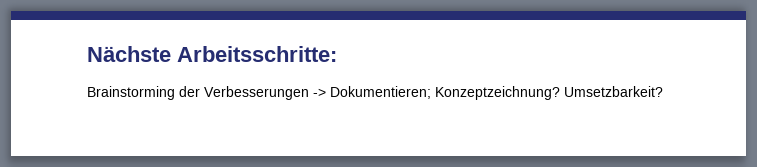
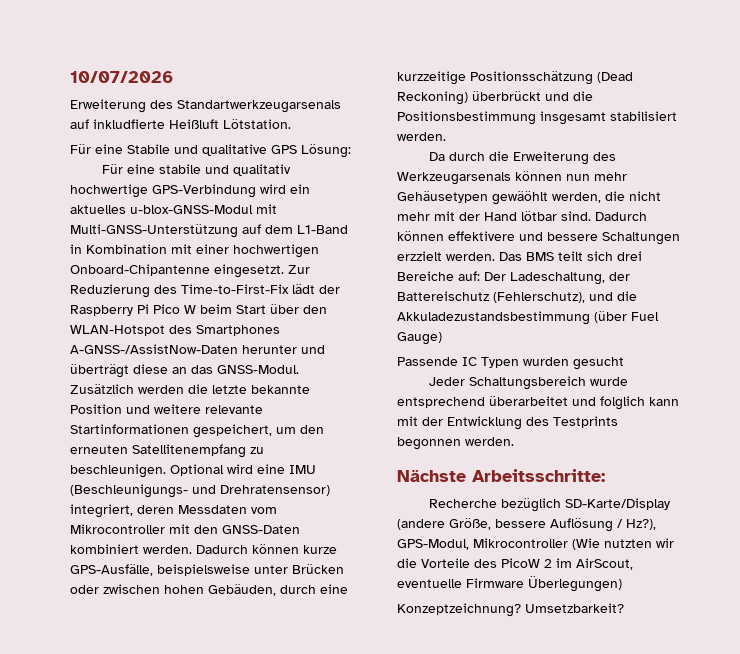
+ 10/07/2026
+ Erweiterung des Standartwerkzeugarsenals auf inkludfierte Heißluft Lötstation.
+ Für eine Stabile und qualitative GPS Lösung:
+ Für eine stabile und qualitativ hochwertige GPS-Verbindung wird ein aktuelles u-blox-GNSS-Modul mit Multi-GNSS-Unterstützung auf dem L1-Band in Kombination mit einer hochwertigen Onboard-Chipantenne eingesetzt. Zur Reduzierung des Time-to-First-Fix lädt der Raspberry Pi Pico W beim Start über den WLAN-Hotspot des Smartphones A-GNSS-/AssistNow-Daten herunter und überträgt diese an das GNSS-Modul. Zusätzlich werden die letzte bekannte Position und weitere relevante Startinformationen gespeichert, um den erneuten Satellitenempfang zu beschleunigen. Optional wird eine IMU (Beschleunigungs- und Drehratensensor) integriert, deren Messdaten vom Mikrocontroller mit den GNSS-Daten kombiniert werden. Dadurch können kurze GPS-Ausfälle, beispielsweise unter Brücken oder zwischen hohen Gebäuden, durch eine kurzzeitige Positionsschätzung (Dead Reckoning) überbrückt und die Positionsbestimmung insgesamt stabilisiert werden.
+ Da durch die Erweiterung des Werkzeugarsenals können nun mehr Gehäusetypen gewäöhlt werden, die nicht mehr mit der Hand lötbar sind. Dadurch können effektivere und bessere Schaltungen erzzielt werden. Das BMS teilt sich drei Bereiche auf: Der Ladeschaltung, der Battereischutz (Fehlerschutz), und die Akkuladezustandsbestimmung (über Fuel Gauge)
+ Passende IC Typen wurden gesucht
+ Jeder Schaltungsbereich wurde entsprechend überarbeitet und folglich kann mit der Entwicklung des Testprints begonnen werden.
  Nächste Arbeitsschritte:
- Brainstorming der Verbesserungen -> Dokumentieren; Konzeptzeichnung?
+ Recherche bezüglich SD-Karte/Display (andere Größe, bessere Auflösung / Hz?), GPS-Modul, Mikrocontroller (Wie nutzten wir die Vorteile des PicoW 2 im AirScout, eventuelle Firmware Überlegungen)
+ Konzeptzeichnung?

